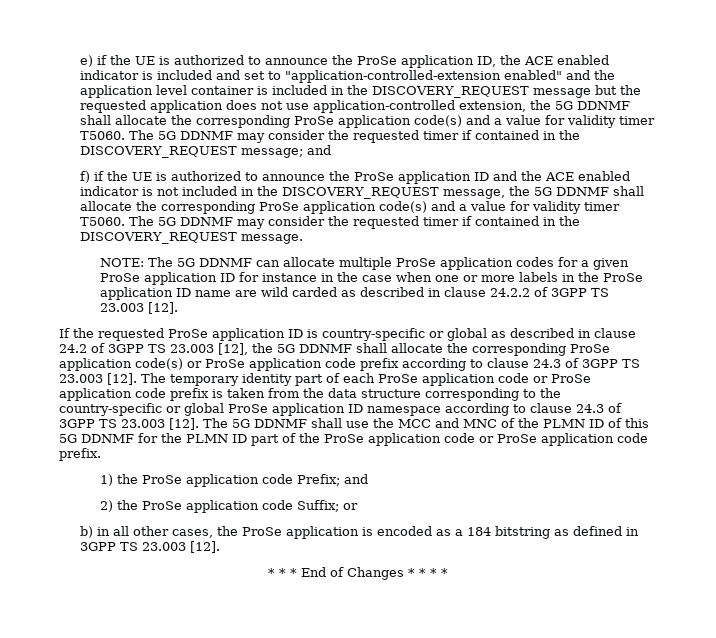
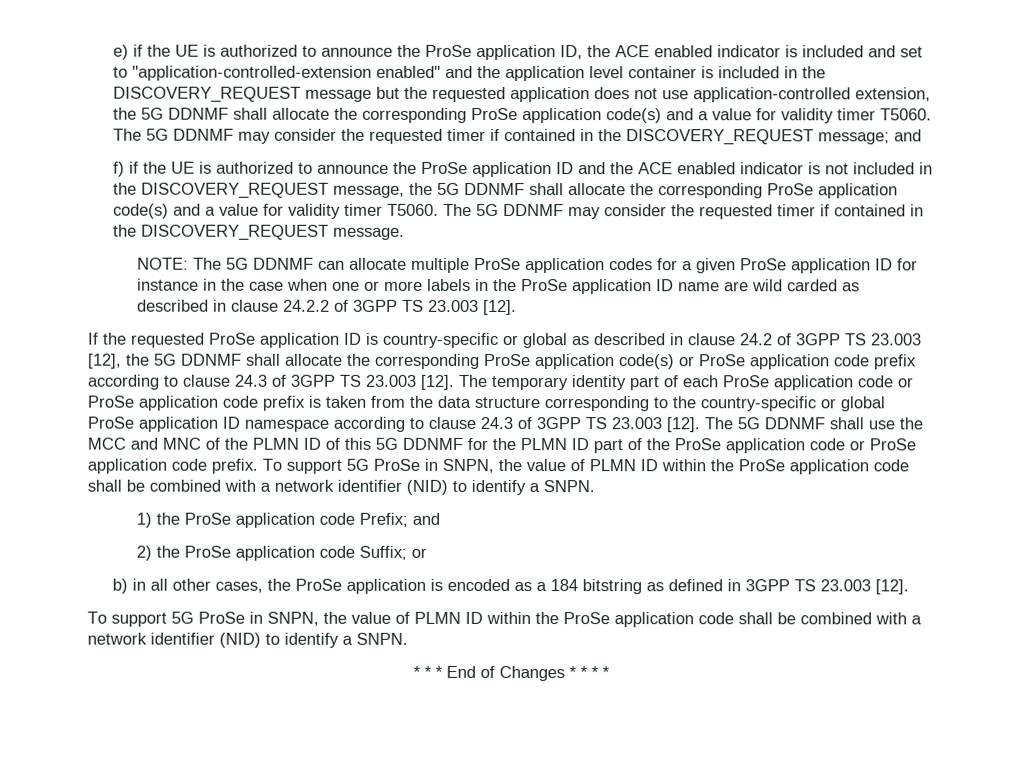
- The 5G DDNMF shall use the MCC and MNC of the PLMN ID of this 5G DDNMF for the PLMN ID part of the ProSe application code or ProSe application code prefix.
+ The 5G DDNMF shall use the MCC and MNC of the PLMN ID of this 5G DDNMF for the PLMN ID part of the ProSe application code or ProSe application code prefix. To support 5G ProSe in SNPN, the value of PLMN ID within the ProSe application code shall be combined with a network identifier (NID) to identify a SNPN.
  b) in all other cases, the ProSe application is encoded as a 184 bitstring as defined in 3GPP TS 23.003 [12].
+ To support 5G ProSe in SNPN, the value of PLMN ID within the ProSe application code shall be combined with a network identifier (NID) to identify a SNPN.

